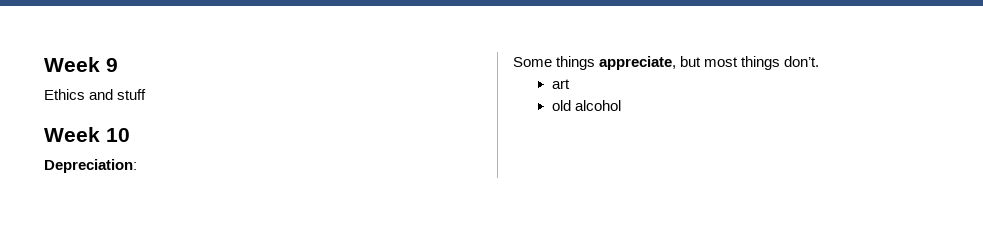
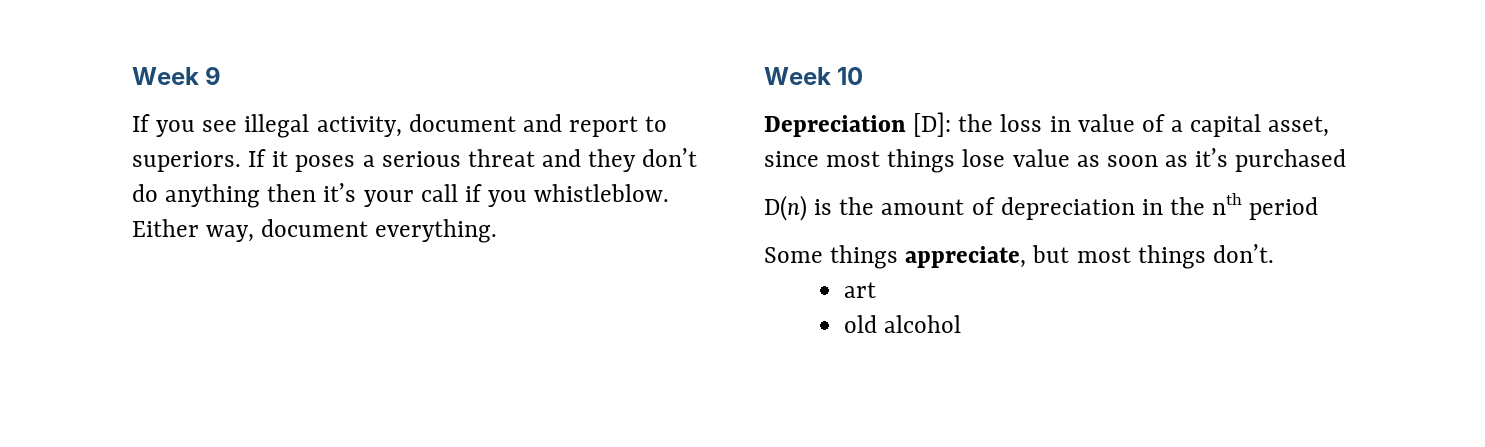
- Ethics and stuff
+ If you see illegal activity, document and report to superiors. If it poses a serious threat and they don’t do anything then it’s your call if you whistleblow. Either way, document everything.
  Week 10
- Depreciation:
+ Depreciation [D]: the loss in value of a capital asset, since most things lose value as soon as it’s purchased
+ D(n) is the amount of depreciation in the nth period

